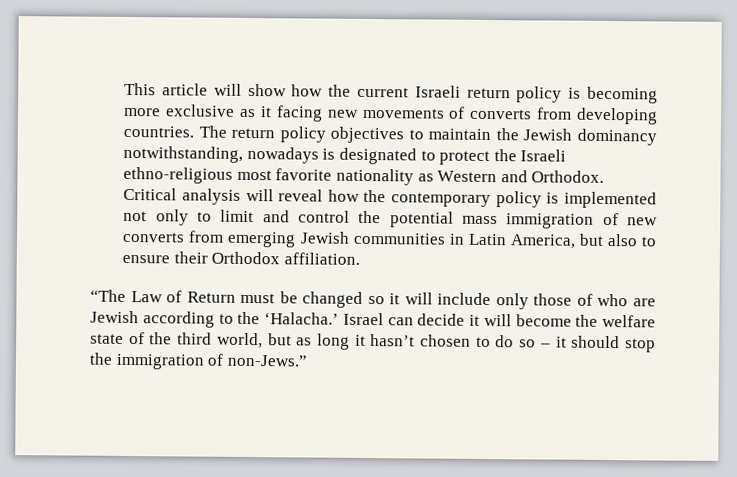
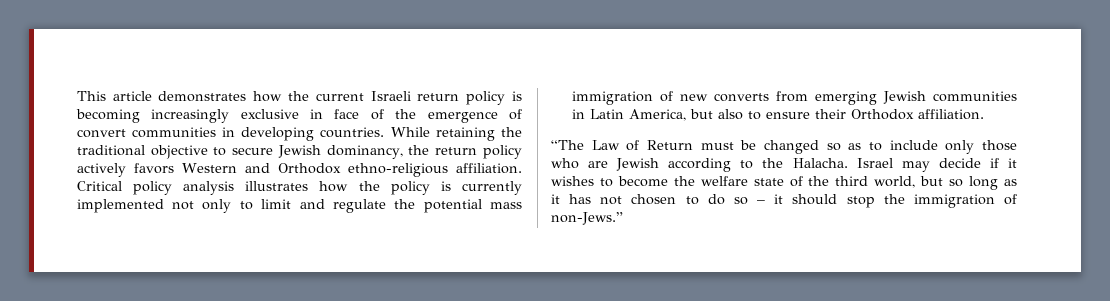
- This article will show how the current Israeli return policy is becoming more exclusive as it facing new movements of converts from developing countries. The return policy objectives to maintain the Jewish dominancy notwithstanding, nowadays is designated to protect the Israeli ethno-religious most favorite nationality as Western and Orthodox. Critical analysis will reveal how the contemporary policy is implemented not only to limit and control the potential mass immigration of new converts from emerging Jewish communities in Latin America, but also to ensure their Orthodox affiliation.
+ This article demonstrates how the current Israeli return policy is becoming increasingly exclusive in face of the emergence of convert communities in developing countries. While retaining the traditional objective to secure Jewish dominancy, the return policy actively favors Western and Orthodox ethno-religious affiliation. Critical policy analysis illustrates how the policy is currently implemented not only to limit and regulate the potential mass immigration of new converts from emerging Jewish communities in Latin America, but also to ensure their Orthodox affiliation.
- “The Law of Return must be changed so it will include only those of who are Jewish according to the ‘Halacha.’ Israel can decide it will become the welfare state of the third world, but as long it hasn’t chosen to do so – it should stop the immigration of non-Jews.”
+ “The Law of Return must be changed so as to include only those who are Jewish according to the Halacha. Israel may decide if it wishes to become the welfare state of the third world, but so long as it has not chosen to do so – it should stop the immigration of non-Jews.”

